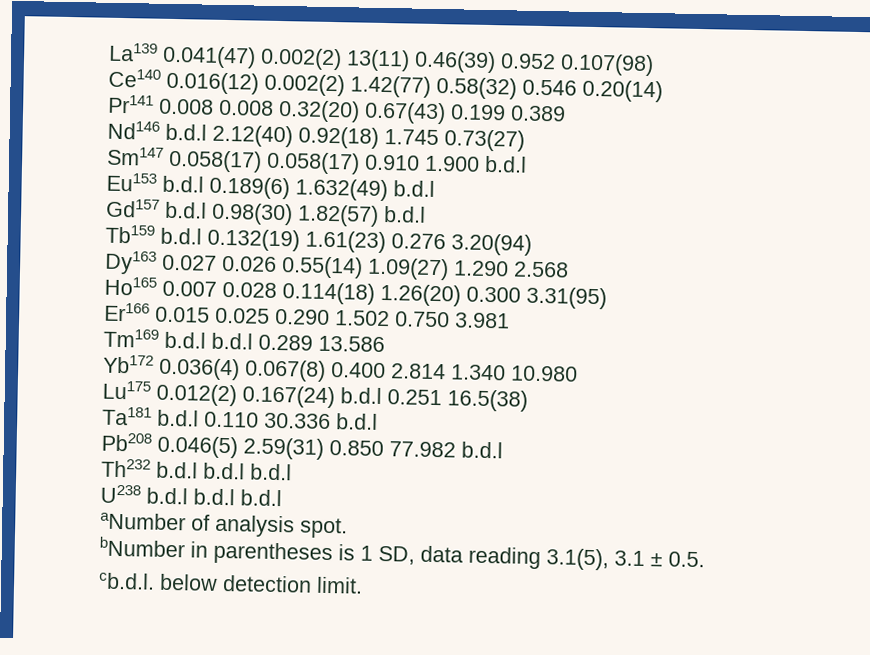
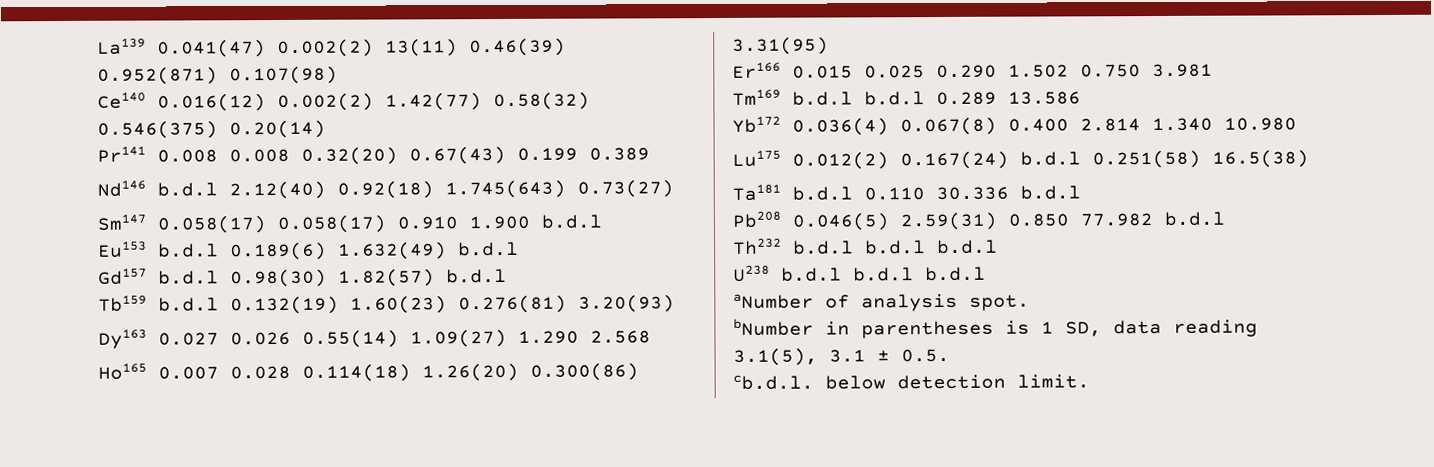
- La139 0.041(47) 0.002(2) 13(11) 0.46(39) 0.952 0.107(98)
+ La139 0.041(47) 0.002(2) 13(11) 0.46(39) 0.952(871) 0.107(98)
- Ce140 0.016(12) 0.002(2) 1.42(77) 0.58(32) 0.546 0.20(14)
+ Ce140 0.016(12) 0.002(2) 1.42(77) 0.58(32) 0.546(375) 0.20(14)
- Nd146 b.d.l 2.12(40) 0.92(18) 1.745 0.73(27)
+ Nd146 b.d.l 2.12(40) 0.92(18) 1.745(643) 0.73(27)
- Tb159 b.d.l 0.132(19) 1.61(23) 0.276 3.20(94)
+ Tb159 b.d.l 0.132(19) 1.60(23) 0.276(81) 3.20(93)
- Ho165 0.007 0.028 0.114(18) 1.26(20) 0.300 3.31(95)
+ Ho165 0.007 0.028 0.114(18) 1.26(20) 0.300(86) 3.31(95)
- Lu175 0.012(2) 0.167(24) b.d.l 0.251 16.5(38)
+ Lu175 0.012(2) 0.167(24) b.d.l 0.251(58) 16.5(38)

